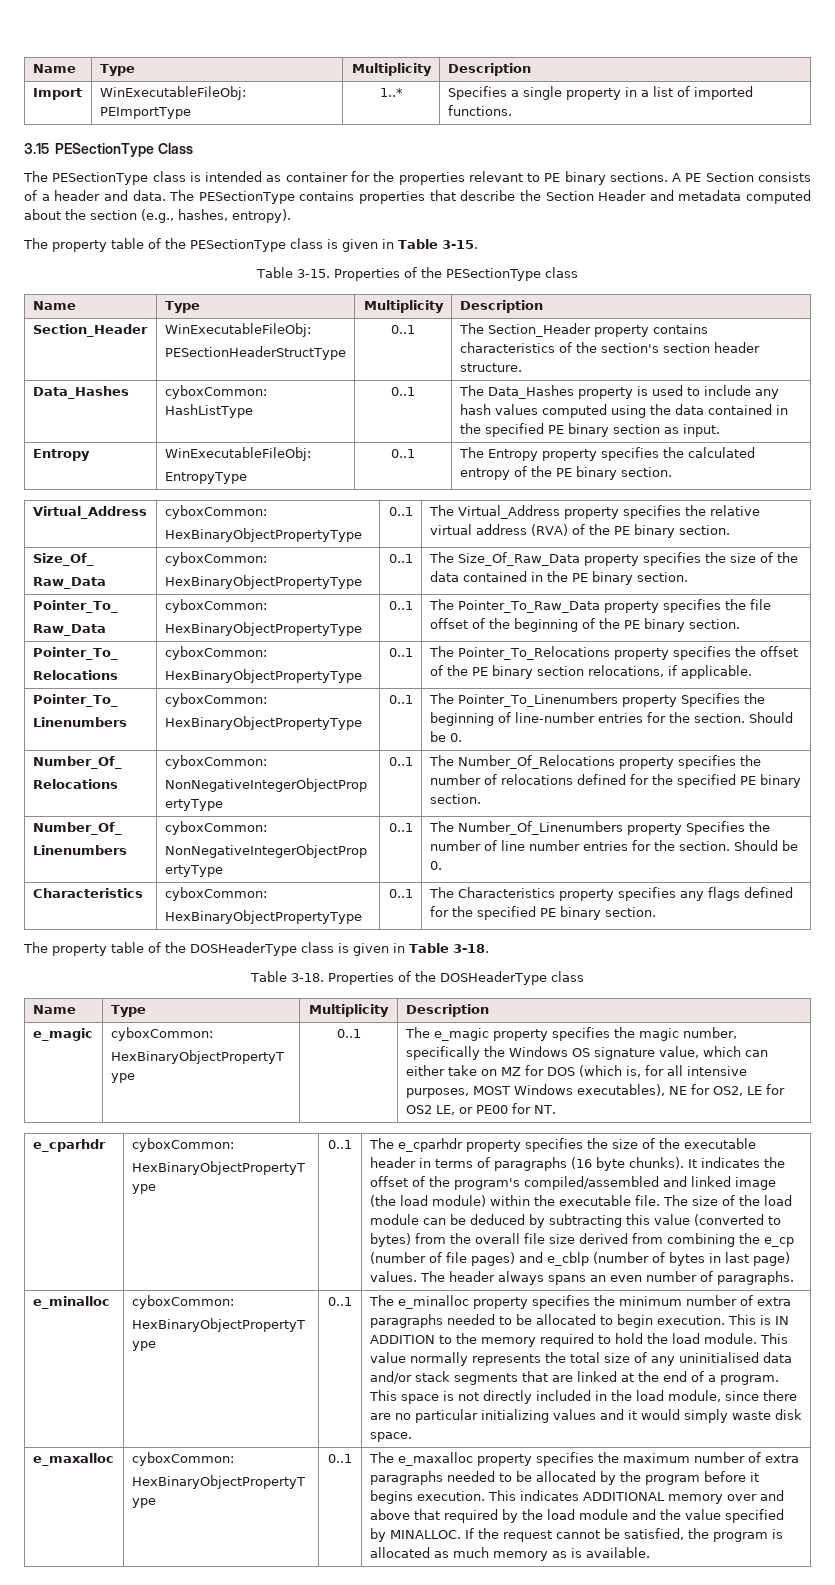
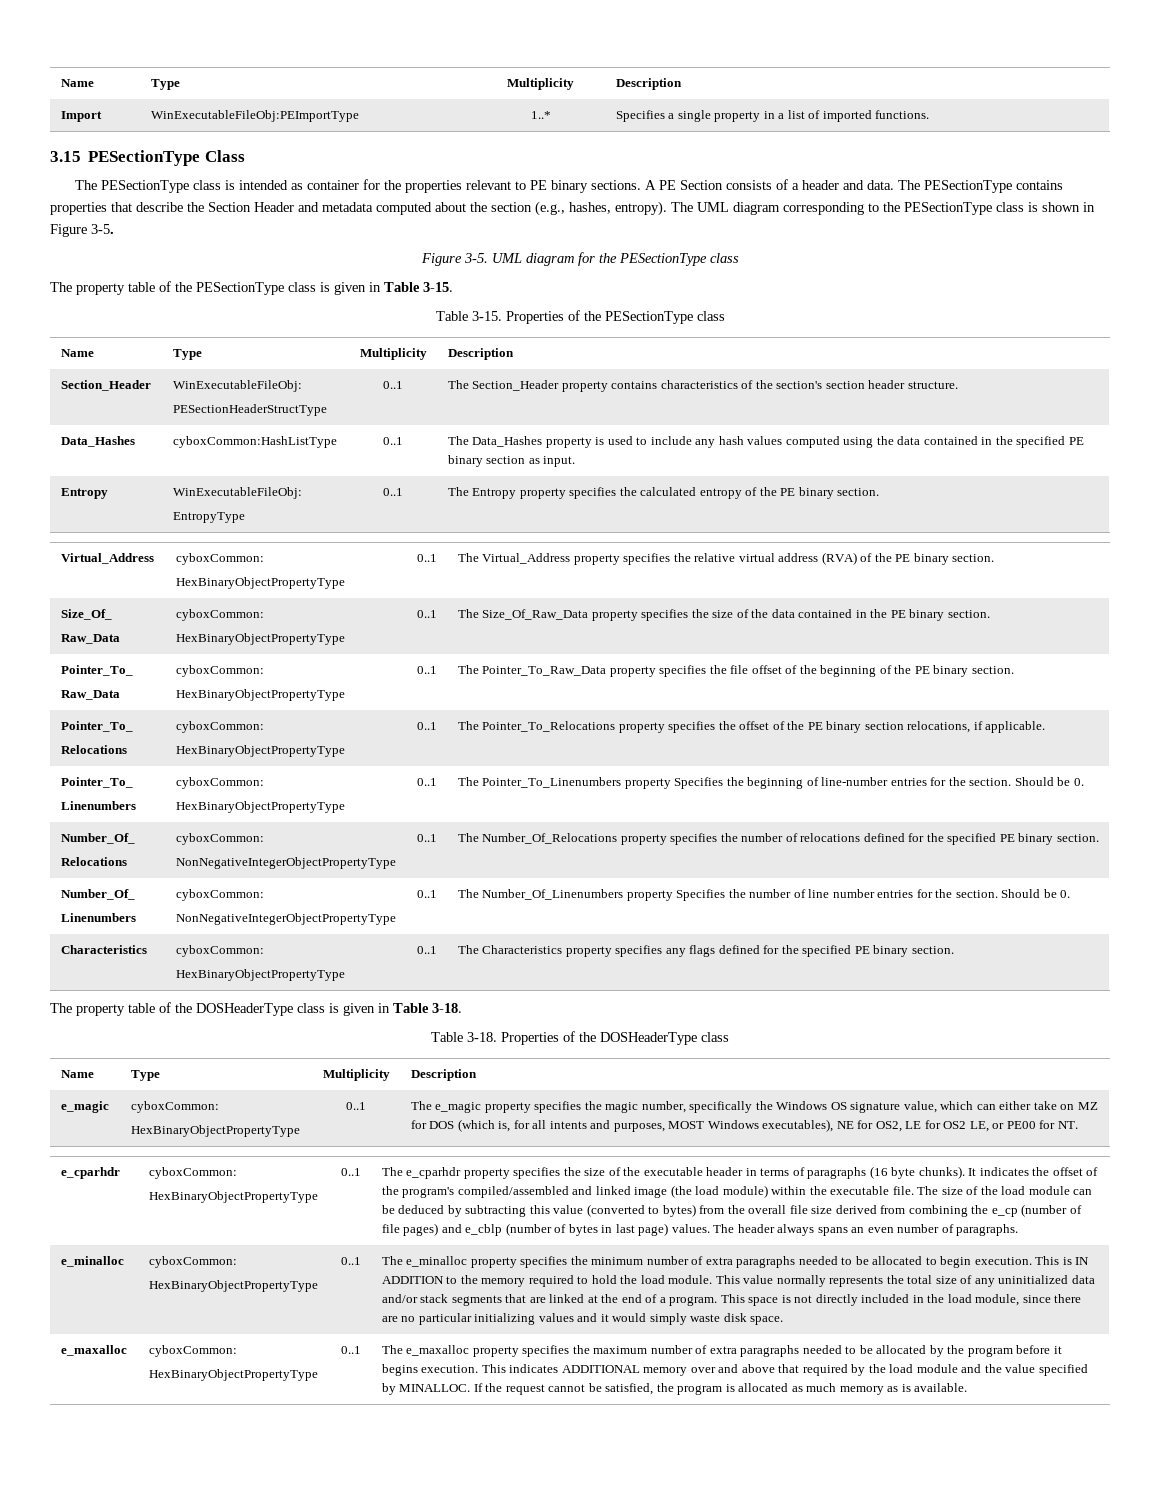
+ The UML diagram corresponding to the PESectionType class is shown in Figure 3-5.
+ Figure 3-5. UML diagram for the PESectionType class
- The e_magic property specifies the magic number, specifically the Windows OS signature value, which can either take on MZ for DOS (which is, for all intensive purposes, MOST Windows executables), NE for OS2, LE for OS2 LE, or PE00 for NT.
+ The e_magic property specifies the magic number, specifically the Windows OS signature value, which can either take on MZ for DOS (which is, for all intents and purposes, MOST Windows executables), NE for OS2, LE for OS2 LE, or PE00 for NT.
- This value normally represents the total size of any uninitialised data and/or stack segments that are linked at the end of a program.
+ This value normally represents the total size of any uninitialized data and/or stack segments that are linked at the end of a program.

